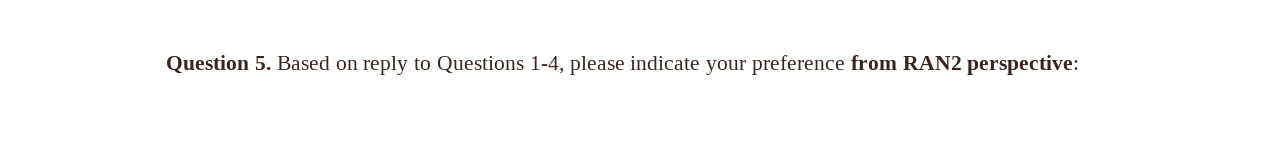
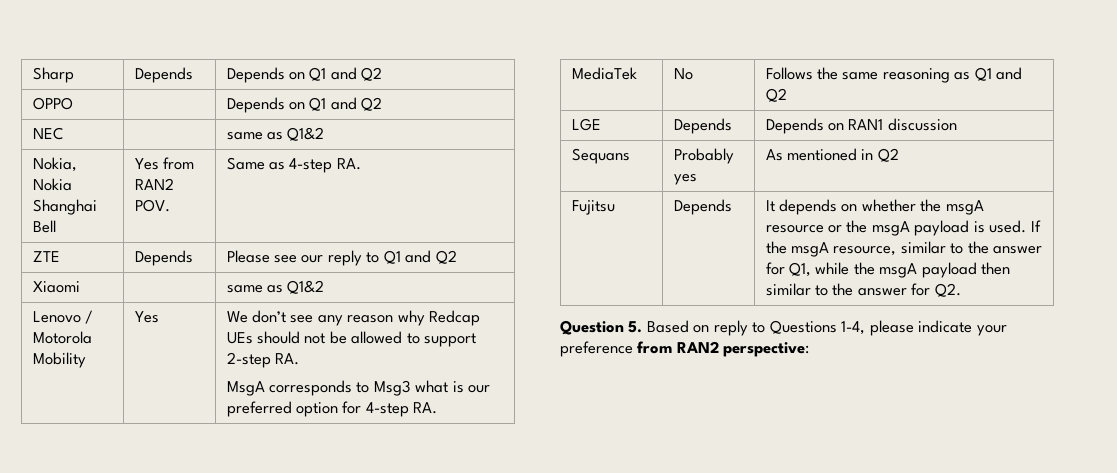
+ Sharp | Depends | Depends on Q1 and Q2
+ OPPO | | Depends on Q1 and Q2
+ NEC | | same as Q1&2
+ Nokia, Nokia Shanghai Bell | Yes from RAN2 POV. | Same as 4-step RA.
+ ZTE | Depends | Please see our reply to Q1 and Q2
+ Xiaomi | | same as Q1&2
+ Lenovo / Motorola Mobility | Yes | We don’t see any reason why Redcap UEs should not be allowed to support 2-step RA.
+ MsgA corresponds to Msg3 what is our preferred option for 4-step RA.
+ MediaTek | No | Follows the same reasoning as Q1 and Q2
+ LGE | Depends | Depends on RAN1 discussion
+ Sequans | Probably yes | As mentioned in Q2
+ Fujitsu | Depends | It depends on whether the msgA resource or the msgA payload is used. If the msgA resource, similar to the answer for Q1, while the msgA payload then similar to the answer for Q2.

